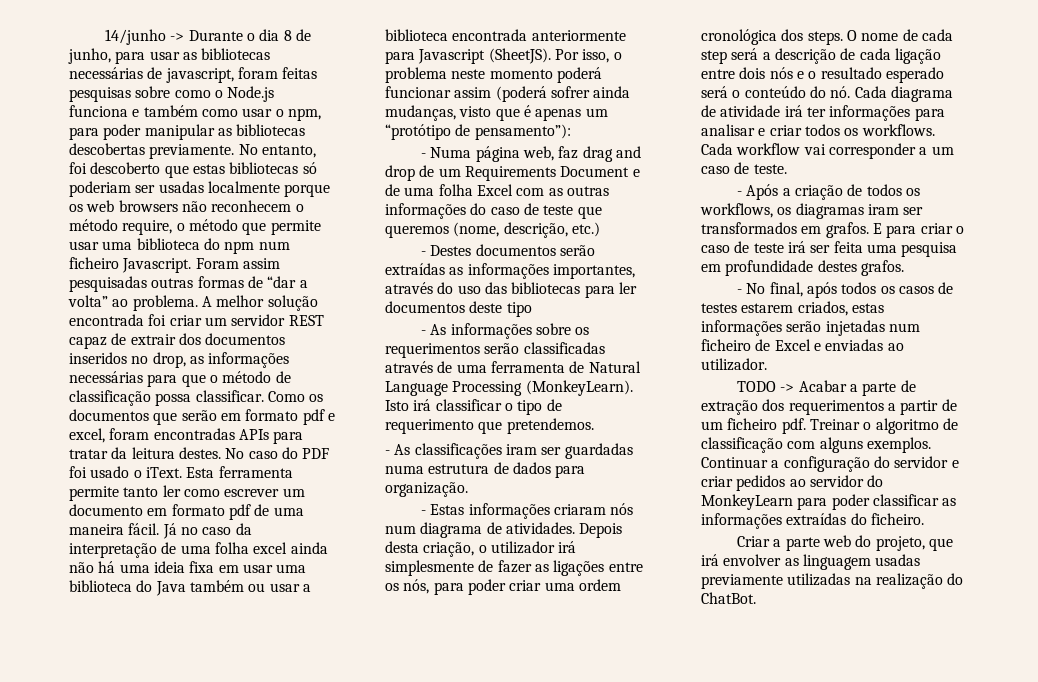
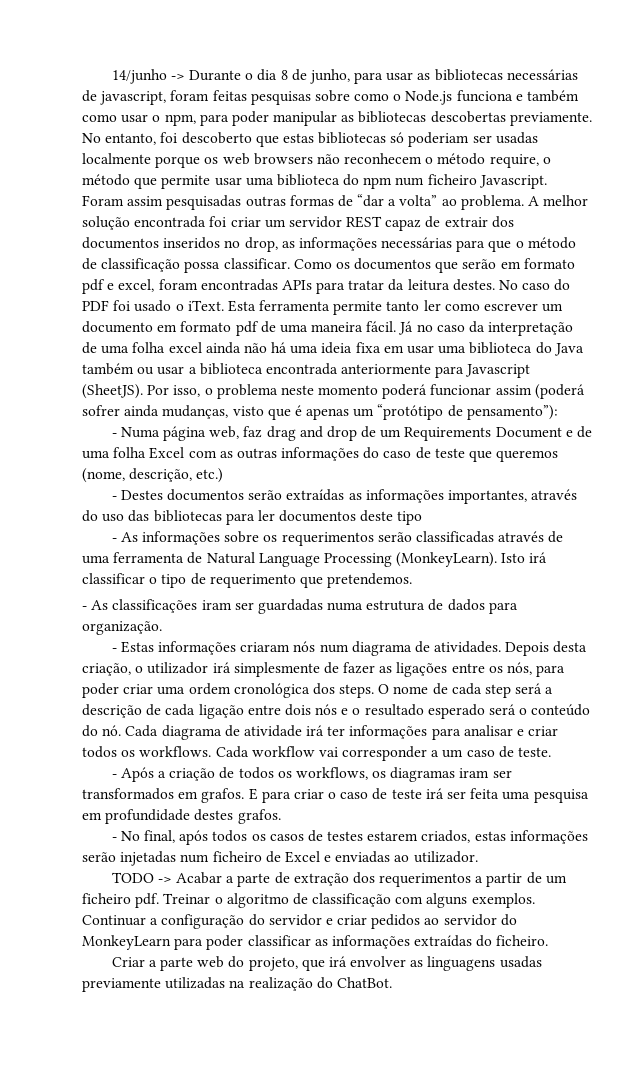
- Criar a parte web do projeto, que irá envolver as linguagem usadas previamente utilizadas na realização do ChatBot.
+ Criar a parte web do projeto, que irá envolver as linguagens usadas previamente utilizadas na realização do ChatBot.

